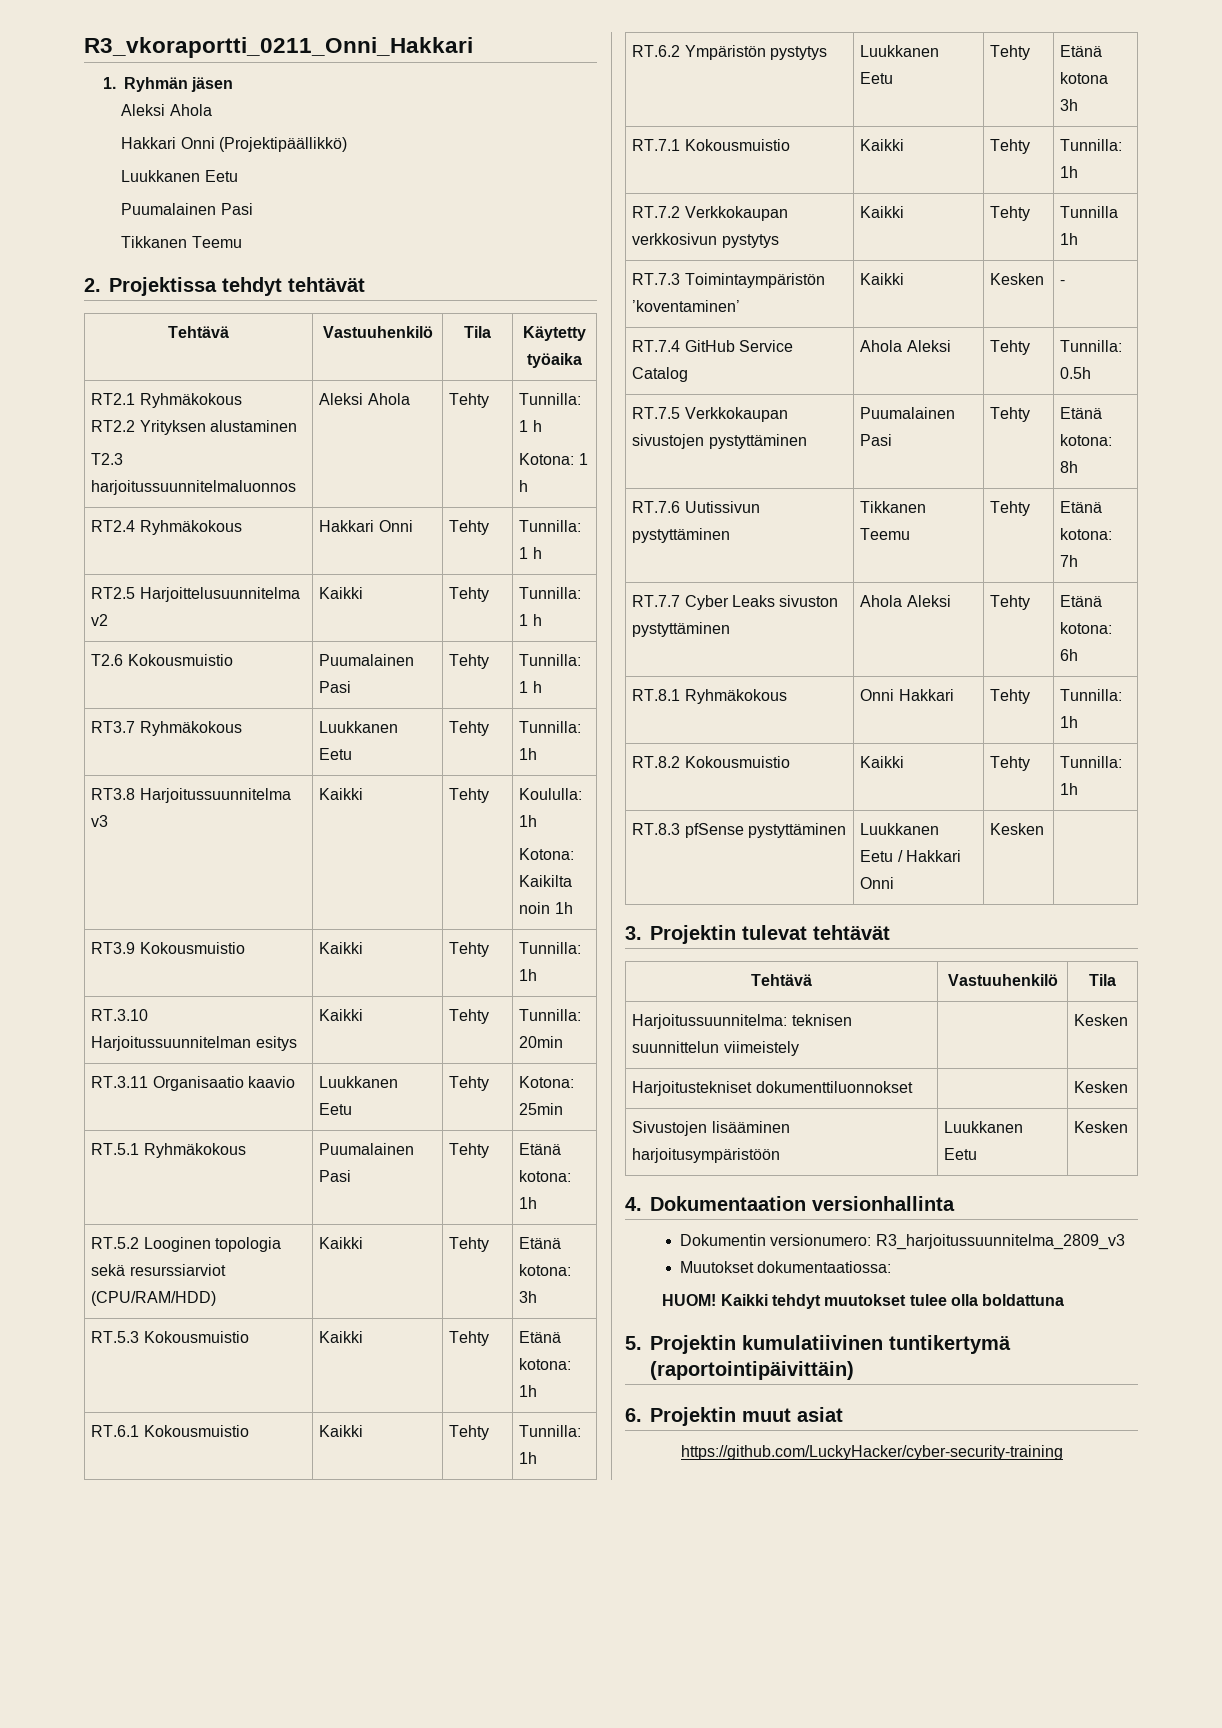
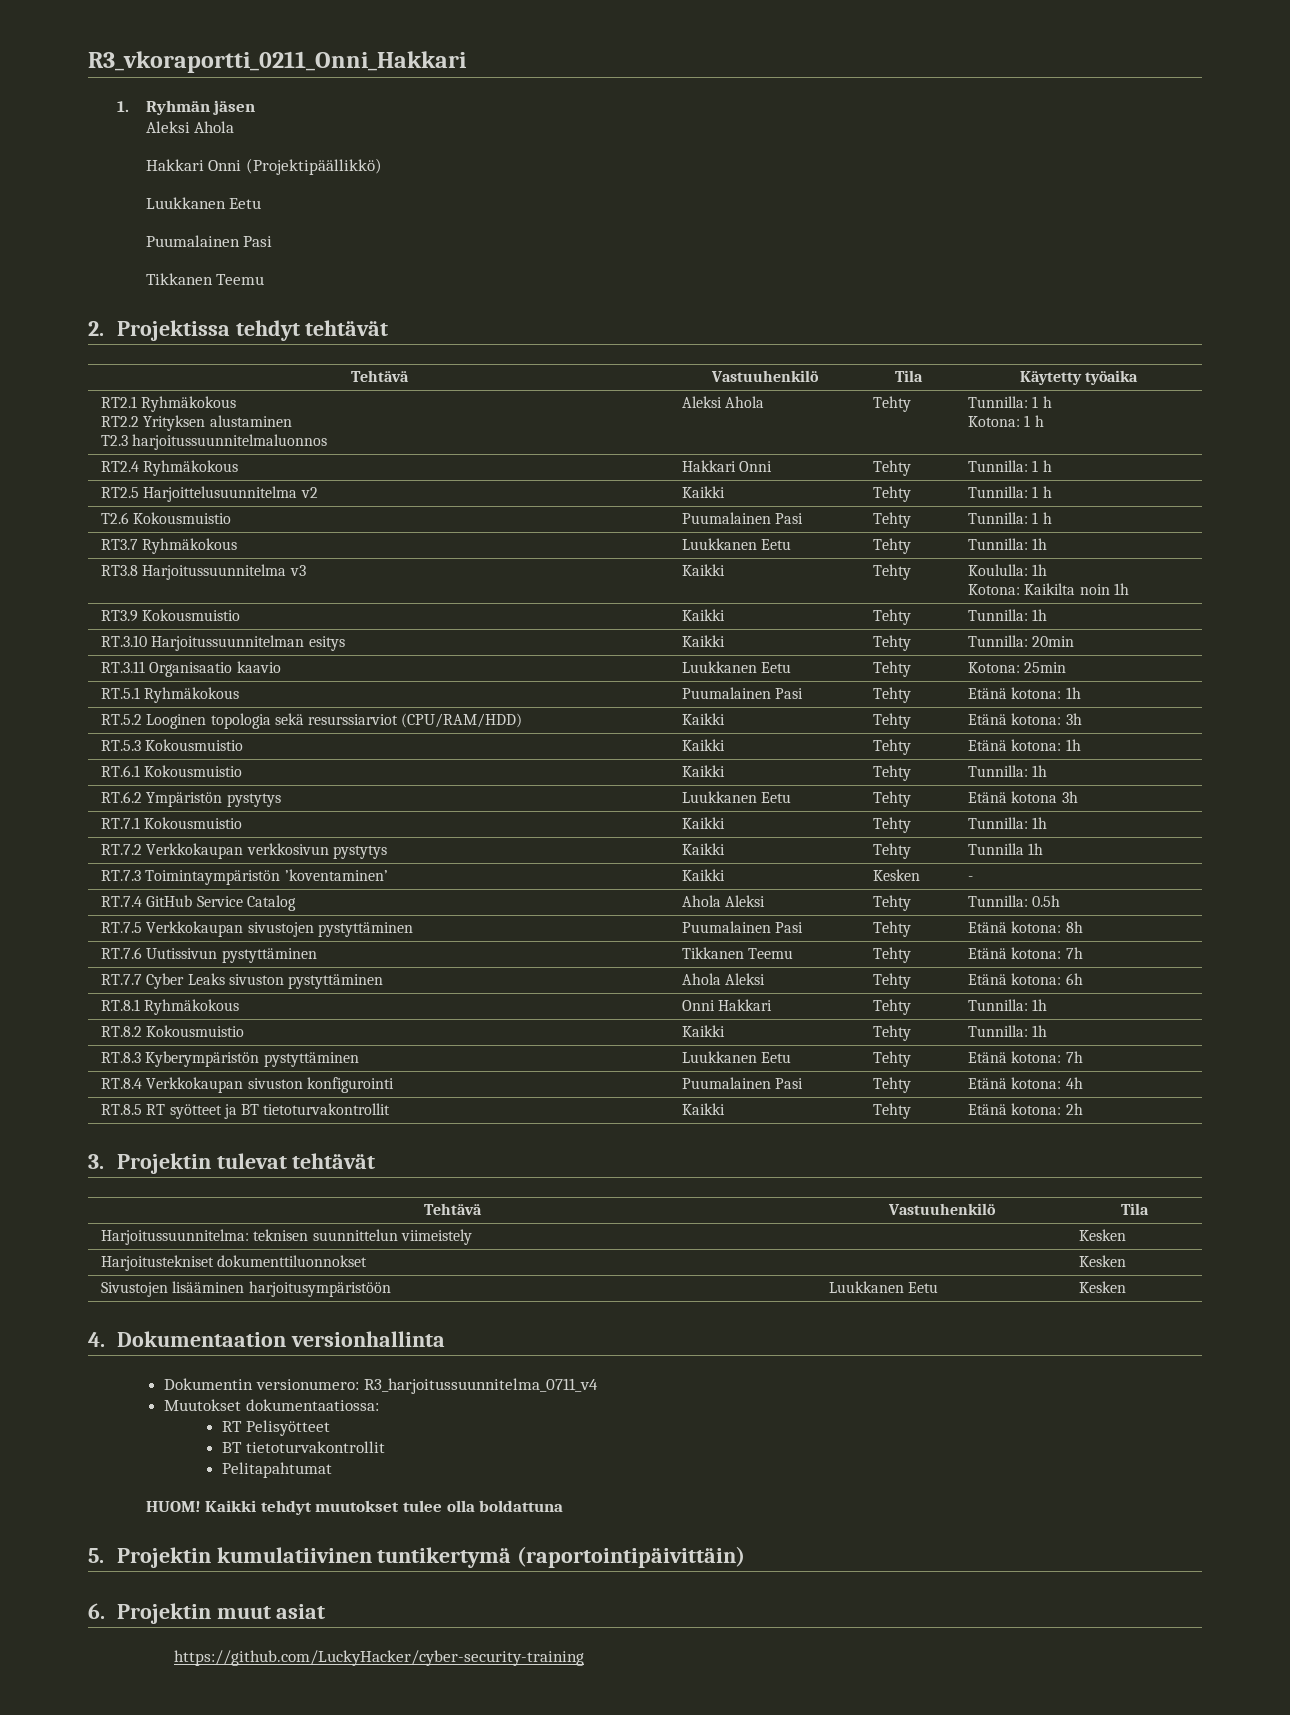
- RT.8.3 pfSense pystyttäminen | Luukkanen Eetu / Hakkari Onni | Kesken |
+ RT.8.3 Kyberympäristön pystyttäminen | Luukkanen Eetu | Tehty | Etänä kotona: 7h
+ RT.8.4 Verkkokaupan sivuston konfigurointi | Puumalainen Pasi | Tehty | Etänä kotona: 4h
+ RT.8.5 RT syötteet ja BT tietoturvakontrollit | Kaikki | Tehty | Etänä kotona: 2h
- Dokumentin versionumero: R3_harjoitussuunnitelma_2809_v3
+ Dokumentin versionumero: R3_harjoitussuunnitelma_0711_v4
+ RT Pelisyötteet
+ BT tietoturvakontrollit
+ Pelitapahtumat

